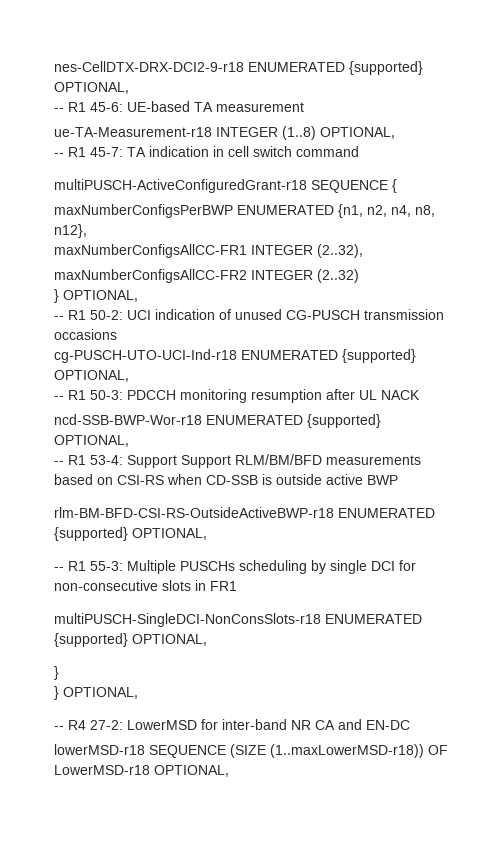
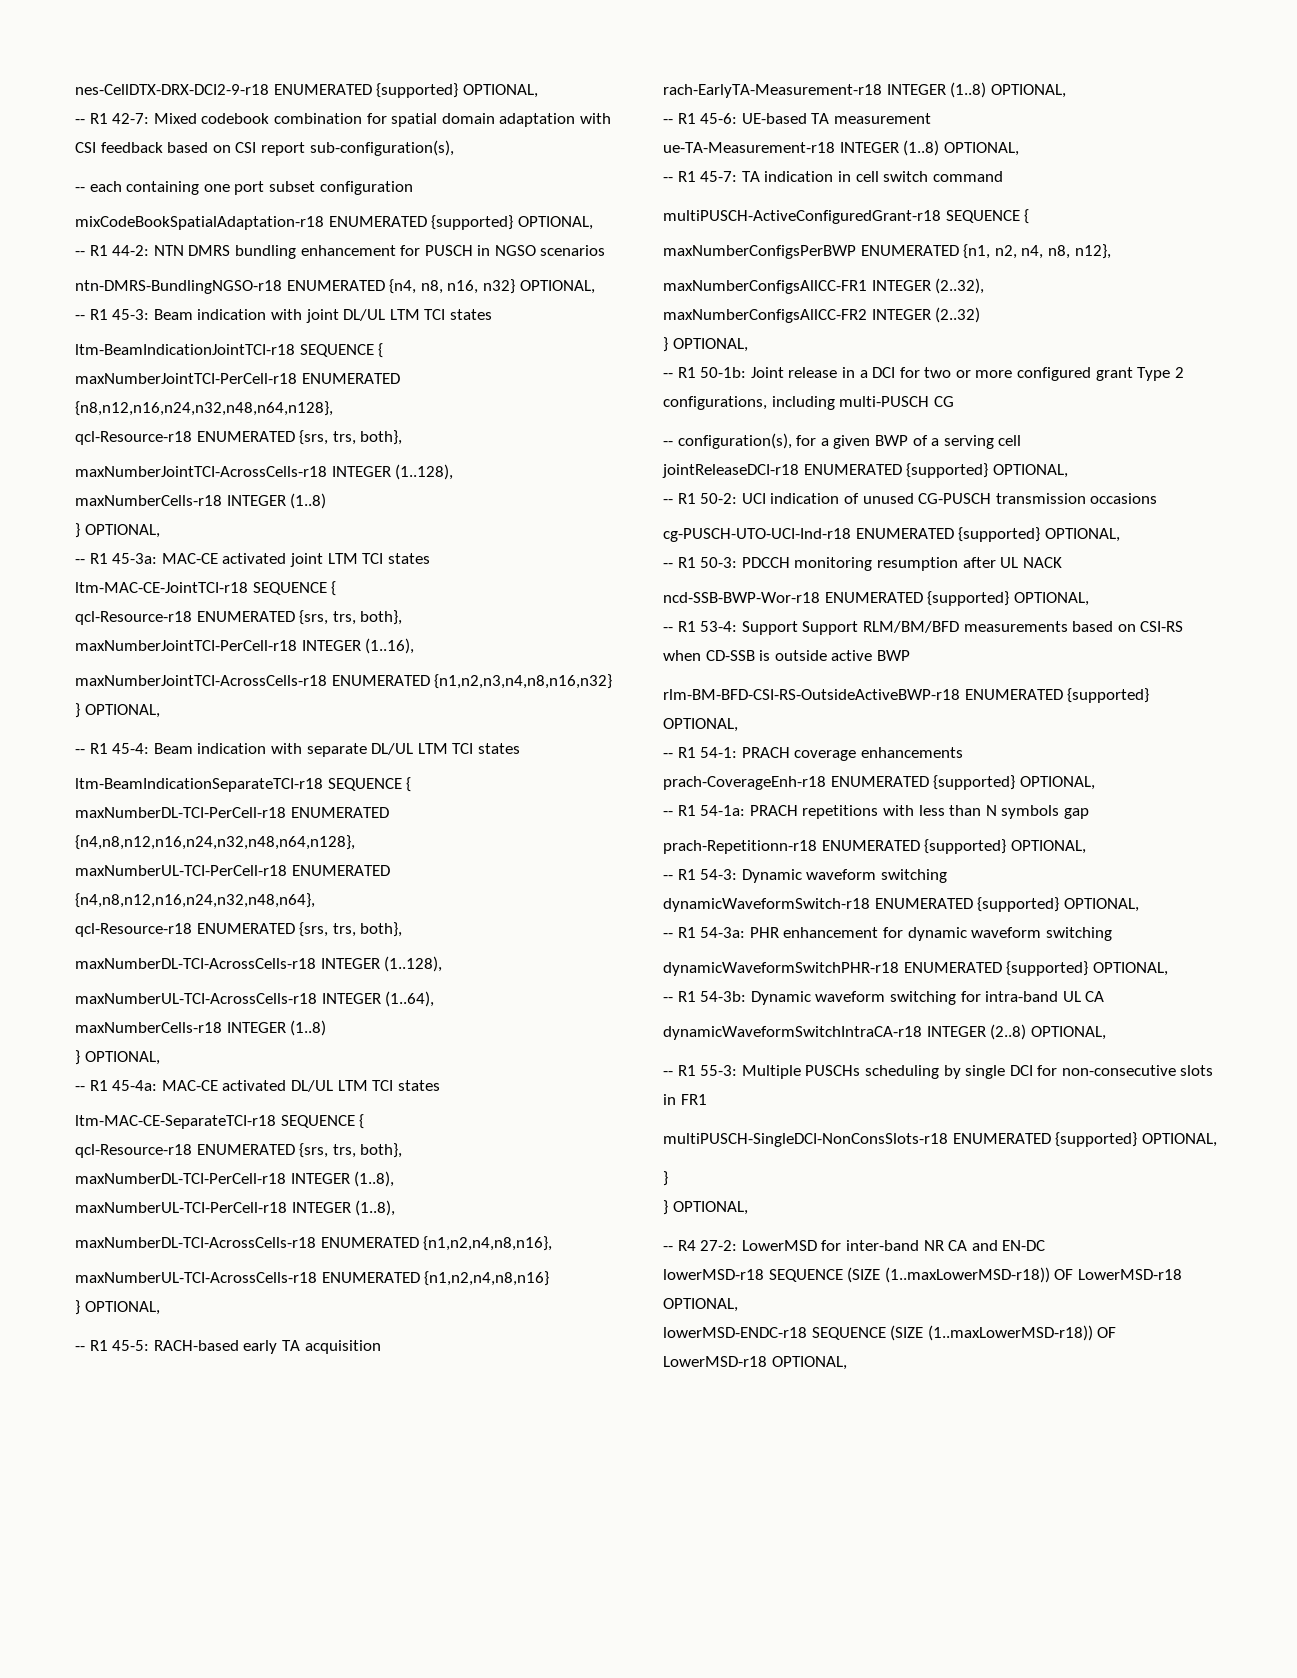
+ -- R1 42-7: Mixed codebook combination for spatial domain adaptation with CSI feedback based on CSI report sub-configuration(s),
+ -- each containing one port subset configuration
+ mixCodeBookSpatialAdaptation-r18 ENUMERATED {supported} OPTIONAL,
+ -- R1 44-2: NTN DMRS bundling enhancement for PUSCH in NGSO scenarios
+ ntn-DMRS-BundlingNGSO-r18 ENUMERATED {n4, n8, n16, n32} OPTIONAL,
+ -- R1 45-3: Beam indication with joint DL/UL LTM TCI states
+ ltm-BeamIndicationJointTCI-r18 SEQUENCE {
+ maxNumberJointTCI-PerCell-r18 ENUMERATED {n8,n12,n16,n24,n32,n48,n64,n128},
+ qcl-Resource-r18 ENUMERATED {srs, trs, both},
+ maxNumberJointTCI-AcrossCells-r18 INTEGER (1..128),
+ maxNumberCells-r18 INTEGER (1..8)
+ } OPTIONAL,
+ -- R1 45-3a: MAC-CE activated joint LTM TCI states
+ ltm-MAC-CE-JointTCI-r18 SEQUENCE {
+ qcl-Resource-r18 ENUMERATED {srs, trs, both},
+ maxNumberJointTCI-PerCell-r18 INTEGER (1..16),
+ maxNumberJointTCI-AcrossCells-r18 ENUMERATED {n1,n2,n3,n4,n8,n16,n32}
+ } OPTIONAL,
+ -- R1 45-4: Beam indication with separate DL/UL LTM TCI states
+ ltm-BeamIndicationSeparateTCI-r18 SEQUENCE {
+ maxNumberDL-TCI-PerCell-r18 ENUMERATED {n4,n8,n12,n16,n24,n32,n48,n64,n128},
+ maxNumberUL-TCI-PerCell-r18 ENUMERATED {n4,n8,n12,n16,n24,n32,n48,n64},
+ qcl-Resource-r18 ENUMERATED {srs, trs, both},
+ maxNumberDL-TCI-AcrossCells-r18 INTEGER (1..128),
+ maxNumberUL-TCI-AcrossCells-r18 INTEGER (1..64),
+ maxNumberCells-r18 INTEGER (1..8)
+ } OPTIONAL,
+ -- R1 45-4a: MAC-CE activated DL/UL LTM TCI states
+ ltm-MAC-CE-SeparateTCI-r18 SEQUENCE {
+ qcl-Resource-r18 ENUMERATED {srs, trs, both},
+ maxNumberDL-TCI-PerCell-r18 INTEGER (1..8),
+ maxNumberUL-TCI-PerCell-r18 INTEGER (1..8),
+ maxNumberDL-TCI-AcrossCells-r18 ENUMERATED {n1,n2,n4,n8,n16},
+ maxNumberUL-TCI-AcrossCells-r18 ENUMERATED {n1,n2,n4,n8,n16}
+ } OPTIONAL,
+ -- R1 45-5: RACH-based early TA acquisition
+ rach-EarlyTA-Measurement-r18 INTEGER (1..8) OPTIONAL,
+ -- R1 50-1b: Joint release in a DCI for two or more configured grant Type 2 configurations, including multi-PUSCH CG
+ -- configuration(s), for a given BWP of a serving cell
+ jointReleaseDCI-r18 ENUMERATED {supported} OPTIONAL,
+ -- R1 54-1: PRACH coverage enhancements
+ prach-CoverageEnh-r18 ENUMERATED {supported} OPTIONAL,
+ -- R1 54-1a: PRACH repetitions with less than N symbols gap
+ prach-Repetitionn-r18 ENUMERATED {supported} OPTIONAL,
+ -- R1 54-3: Dynamic waveform switching
+ dynamicWaveformSwitch-r18 ENUMERATED {supported} OPTIONAL,
+ -- R1 54-3a: PHR enhancement for dynamic waveform switching
+ dynamicWaveformSwitchPHR-r18 ENUMERATED {supported} OPTIONAL,
+ -- R1 54-3b: Dynamic waveform switching for intra-band UL CA
+ dynamicWaveformSwitchIntraCA-r18 INTEGER (2..8) OPTIONAL,
+ lowerMSD-ENDC-r18 SEQUENCE (SIZE (1..maxLowerMSD-r18)) OF LowerMSD-r18 OPTIONAL,

